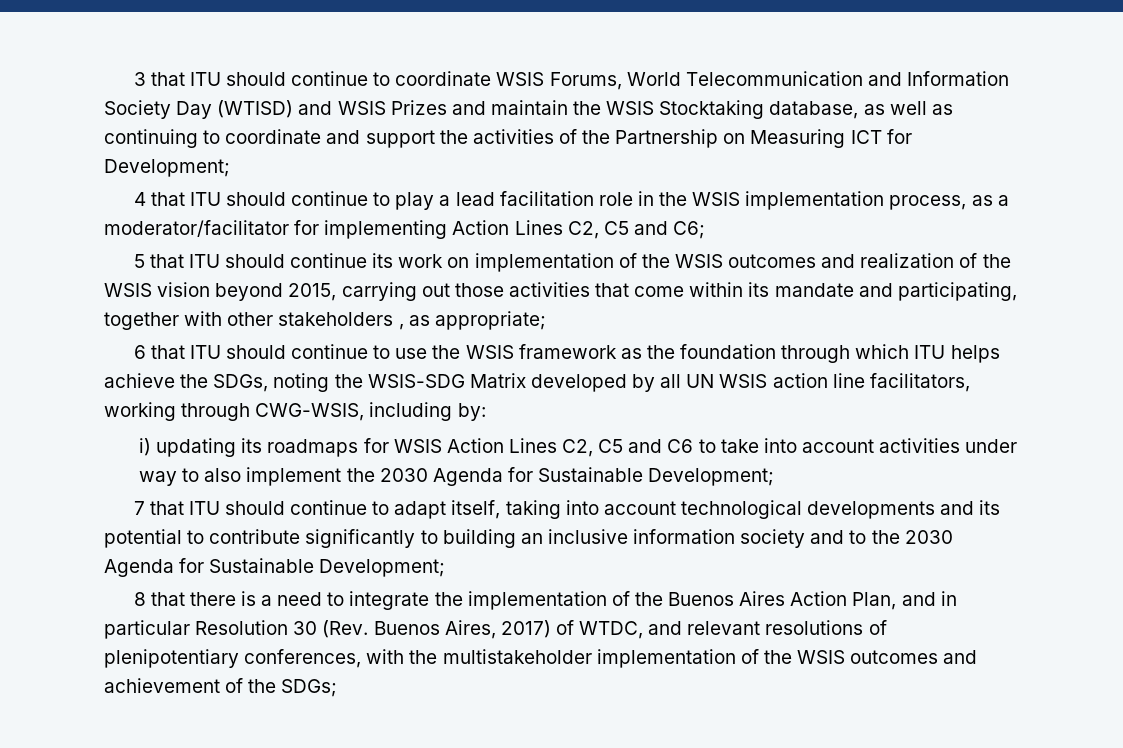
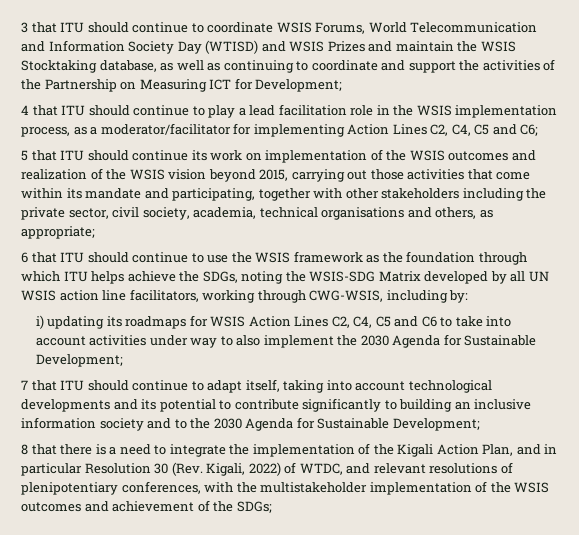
- 4 that ITU should continue to play a lead facilitation role in the WSIS implementation process, as a moderator/facilitator for implementing Action Lines C2, C5 and C6;
+ 4 that ITU should continue to play a lead facilitation role in the WSIS implementation process, as a moderator/facilitator for implementing Action Lines C2, C4, C5 and C6;
- 5 that ITU should continue its work on implementation of the WSIS outcomes and realization of the WSIS vision beyond 2015, carrying out those activities that come within its mandate and participating, together with other stakeholders , as appropriate;
+ 5 that ITU should continue its work on implementation of the WSIS outcomes and realization of the WSIS vision beyond 2015, carrying out those activities that come within its mandate and participating, together with other stakeholders including the private sector, civil society, academia, technical organisations and others, as appropriate;
- i) updating its roadmaps for WSIS Action Lines C2, C5 and C6 to take into account activities under way to also implement the 2030 Agenda for Sustainable Development;
+ i) updating its roadmaps for WSIS Action Lines C2, C4, C5 and C6 to take into account activities under way to also implement the 2030 Agenda for Sustainable Development;
- 8 that there is a need to integrate the implementation of the Buenos Aires Action Plan, and in particular Resolution 30 (Rev. Buenos Aires, 2017) of WTDC, and relevant resolutions of plenipotentiary conferences, with the multistakeholder implementation of the WSIS outcomes and achievement of the SDGs;
+ 8 that there is a need to integrate the implementation of the Kigali Action Plan, and in particular Resolution 30 (Rev. Kigali, 2022) of WTDC, and relevant resolutions of plenipotentiary conferences, with the multistakeholder implementation of the WSIS outcomes and achievement of the SDGs;

